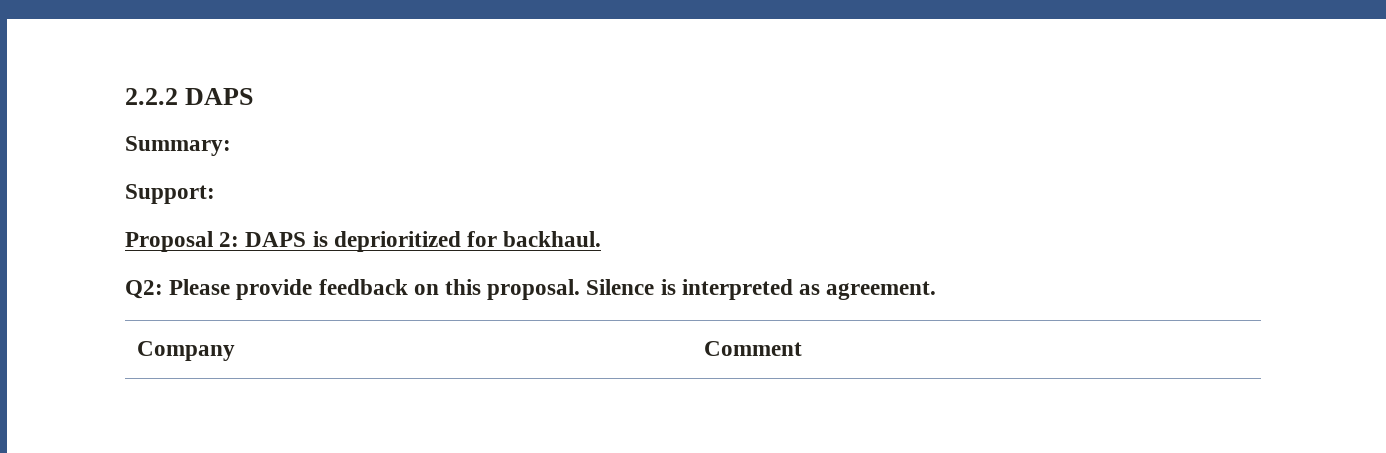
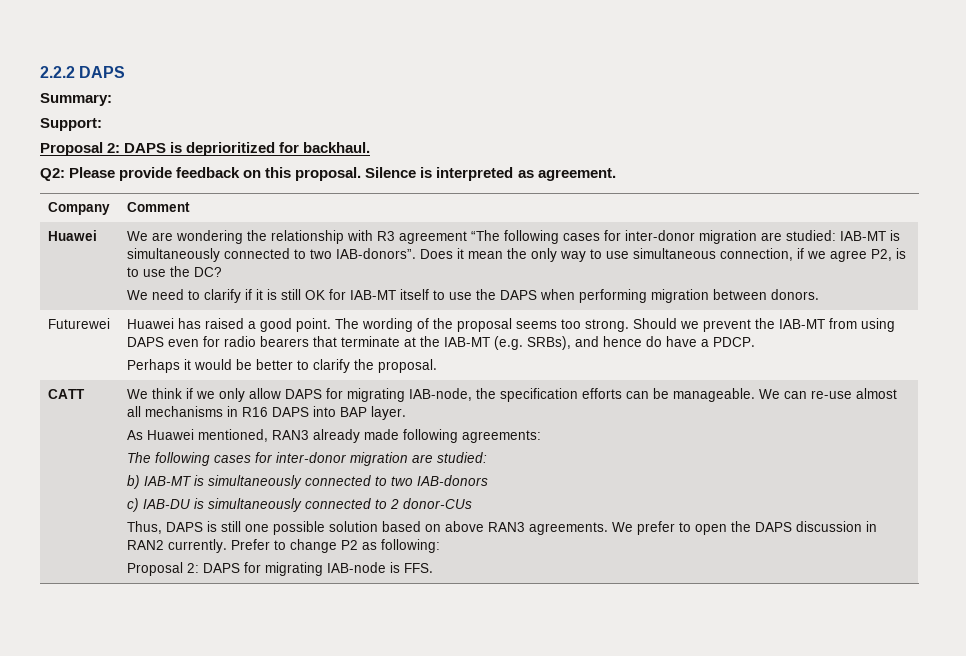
+ Huawei | We are wondering the relationship with R3 agreement “The following cases for inter-donor migration are studied: IAB-MT is simultaneously connected to two IAB-donors”. Does it mean the only way to use simultaneous connection, if we agree P2, is to use the DC?
+ We need to clarify if it is still OK for IAB-MT itself to use the DAPS when performing migration between donors.
+ Futurewei | Huawei has raised a good point. The wording of the proposal seems too strong. Should we prevent the IAB-MT from using DAPS even for radio bearers that terminate at the IAB-MT (e.g. SRBs), and hence do have a PDCP.
+ Perhaps it would be better to clarify the proposal.
+ CATT | We think if we only allow DAPS for migrating IAB-node, the specification efforts can be manageable. We can re-use almost all mechanisms in R16 DAPS into BAP layer.
+ As Huawei mentioned, RAN3 already made following agreements:
+ The following cases for inter-donor migration are studied:
+ b) IAB-MT is simultaneously connected to two IAB-donors
+ c) IAB-DU is simultaneously connected to 2 donor-CUs
+ Thus, DAPS is still one possible solution based on above RAN3 agreements. We prefer to open the DAPS discussion in RAN2 currently. Prefer to change P2 as following:
+ Proposal 2: DAPS for migrating IAB-node is FFS.

